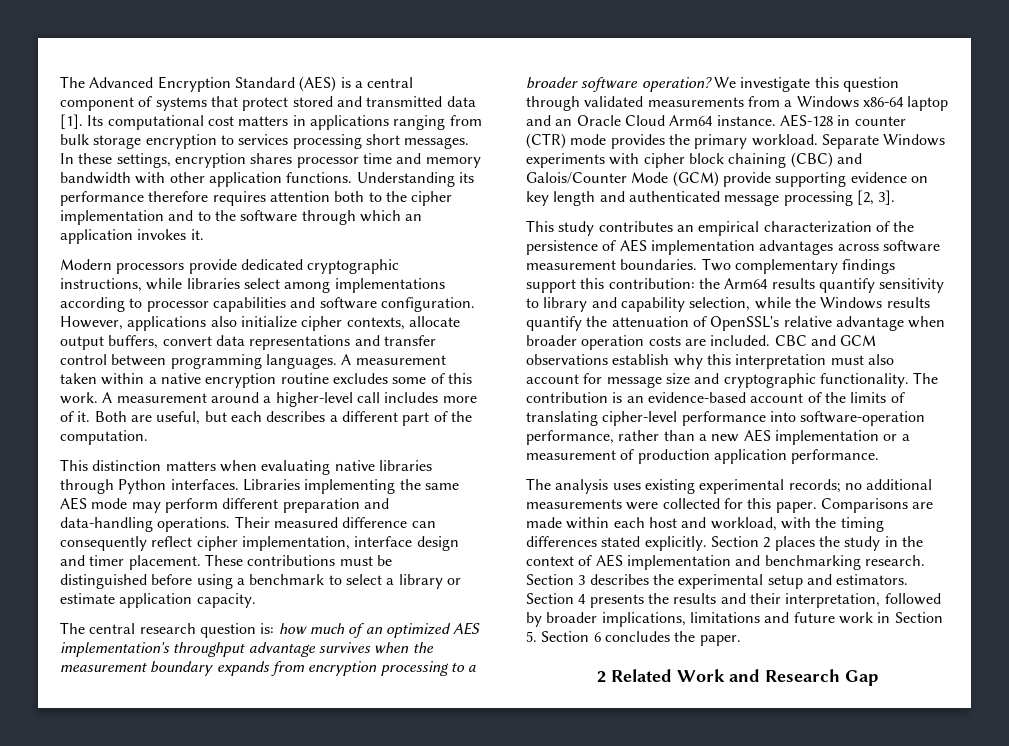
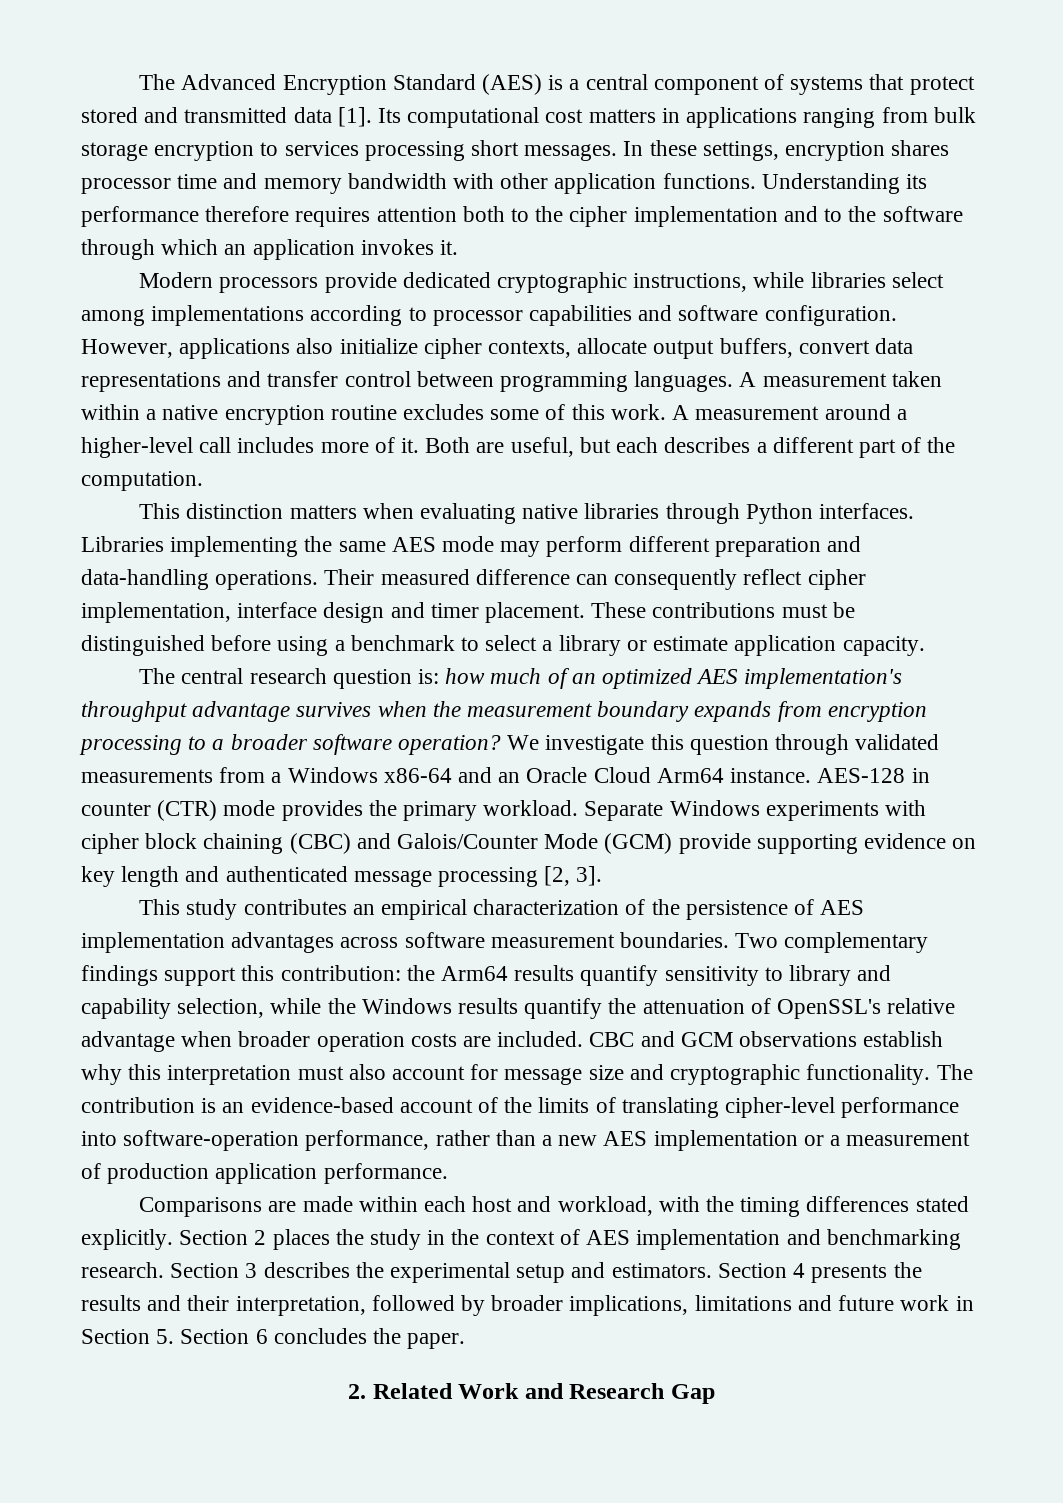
- We investigate this question through validated measurements from a Windows x86-64 laptop and an Oracle Cloud Arm64 instance.
+ We investigate this question through validated measurements from a Windows x86-64 and an Oracle Cloud Arm64 instance.
- The analysis uses existing experimental records; no additional measurements were collected for this paper.
- 2 Related Work and Research Gap
+ 2. Related Work and Research Gap

